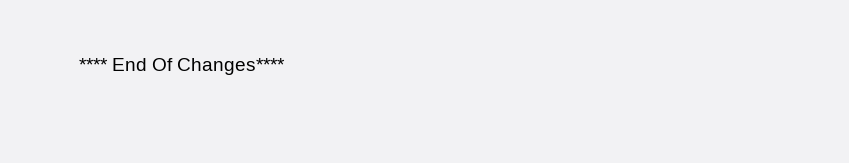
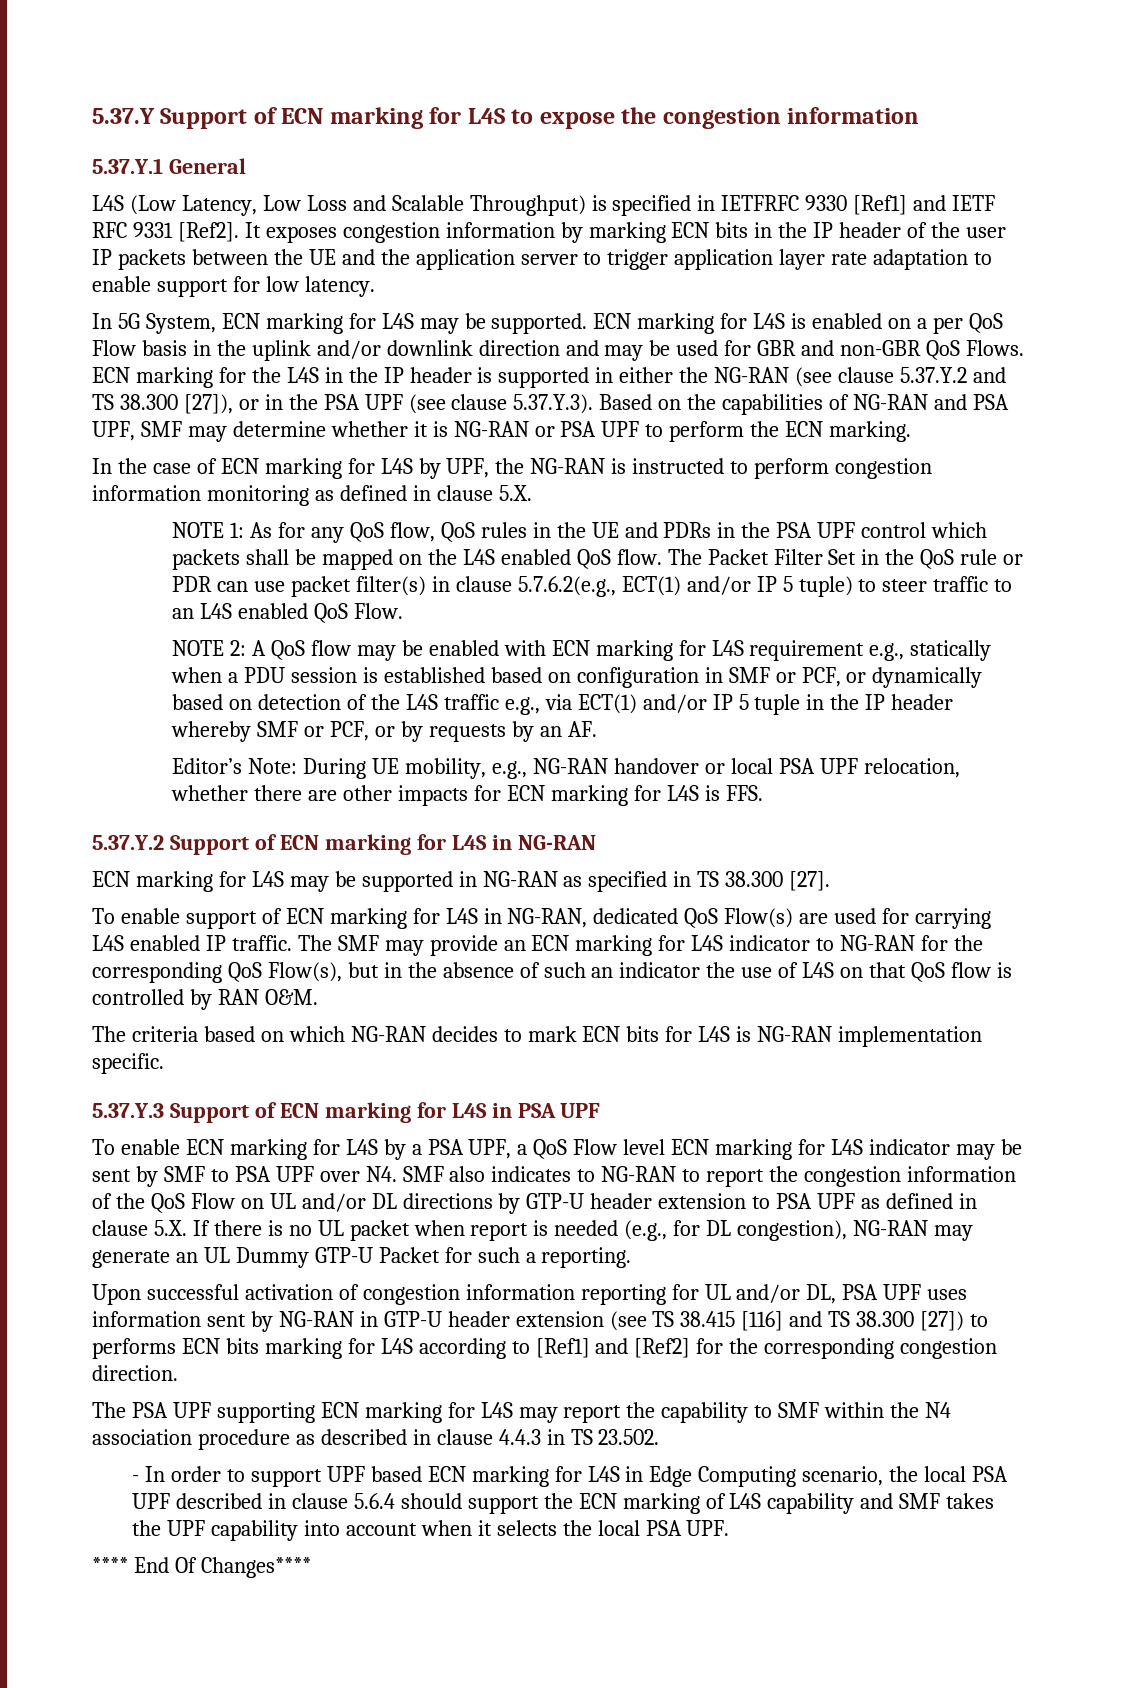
+ 5.37.Y Support of ECN marking for L4S to expose the congestion information
+ 5.37.Y.1 General
+ L4S (Low Latency, Low Loss and Scalable Throughput) is specified in IETFRFC 9330 [Ref1] and IETF RFC 9331 [Ref2]. It exposes congestion information by marking ECN bits in the IP header of the user IP packets between the UE and the application server to trigger application layer rate adaptation to enable support for low latency.
+ In 5G System, ECN marking for L4S may be supported. ECN marking for L4S is enabled on a per QoS Flow basis in the uplink and/or downlink direction and may be used for GBR and non-GBR QoS Flows. ECN marking for the L4S in the IP header is supported in either the NG-RAN (see clause 5.37.Y.2 and TS 38.300 [27]), or in the PSA UPF (see clause 5.37.Y.3). Based on the capabilities of NG-RAN and PSA UPF, SMF may determine whether it is NG-RAN or PSA UPF to perform the ECN marking.
+ In the case of ECN marking for L4S by UPF, the NG-RAN is instructed to perform congestion information monitoring as defined in clause 5.X.
+ NOTE 1: As for any QoS flow, QoS rules in the UE and PDRs in the PSA UPF control which packets shall be mapped on the L4S enabled QoS flow. The Packet Filter Set in the QoS rule or PDR can use packet filter(s) in clause 5.7.6.2(e.g., ECT(1) and/or IP 5 tuple) to steer traffic to an L4S enabled QoS Flow.
+ NOTE 2: A QoS flow may be enabled with ECN marking for L4S requirement e.g., statically when a PDU session is established based on configuration in SMF or PCF, or dynamically based on detection of the L4S traffic e.g., via ECT(1) and/or IP 5 tuple in the IP header whereby SMF or PCF, or by requests by an AF.
+ Editor’s Note: During UE mobility, e.g., NG-RAN handover or local PSA UPF relocation, whether there are other impacts for ECN marking for L4S is FFS.
+ 5.37.Y.2 Support of ECN marking for L4S in NG-RAN
+ ECN marking for L4S may be supported in NG-RAN as specified in TS 38.300 [27].
+ To enable support of ECN marking for L4S in NG-RAN, dedicated QoS Flow(s) are used for carrying L4S enabled IP traffic. The SMF may provide an ECN marking for L4S indicator to NG-RAN for the corresponding QoS Flow(s), but in the absence of such an indicator the use of L4S on that QoS flow is controlled by RAN O&M.
+ The criteria based on which NG-RAN decides to mark ECN bits for L4S is NG-RAN implementation specific.
+ 5.37.Y.3 Support of ECN marking for L4S in PSA UPF
+ To enable ECN marking for L4S by a PSA UPF, a QoS Flow level ECN marking for L4S indicator may be sent by SMF to PSA UPF over N4. SMF also indicates to NG-RAN to report the congestion information of the QoS Flow on UL and/or DL directions by GTP-U header extension to PSA UPF as defined in clause 5.X. If there is no UL packet when report is needed (e.g., for DL congestion), NG-RAN may generate an UL Dummy GTP-U Packet for such a reporting.
+ Upon successful activation of congestion information reporting for UL and/or DL, PSA UPF uses information sent by NG-RAN in GTP-U header extension (see TS 38.415 [116] and TS 38.300 [27]) to performs ECN bits marking for L4S according to [Ref1] and [Ref2] for the corresponding congestion direction.
+ The PSA UPF supporting ECN marking for L4S may report the capability to SMF within the N4 association procedure as described in clause 4.4.3 in TS 23.502.
+ - In order to support UPF based ECN marking for L4S in Edge Computing scenario, the local PSA UPF described in clause 5.6.4 should support the ECN marking of L4S capability and SMF takes the UPF capability into account when it selects the local PSA UPF.

